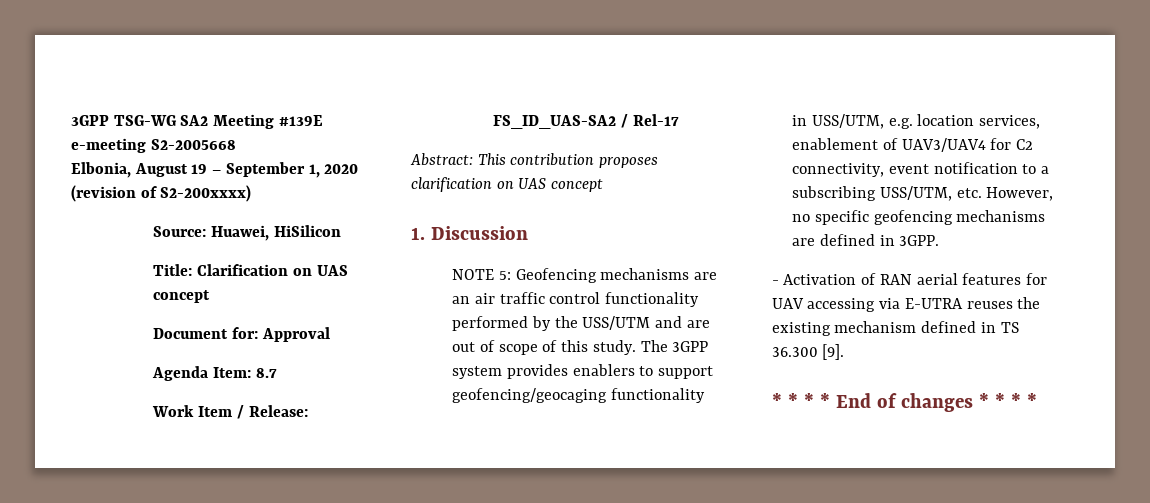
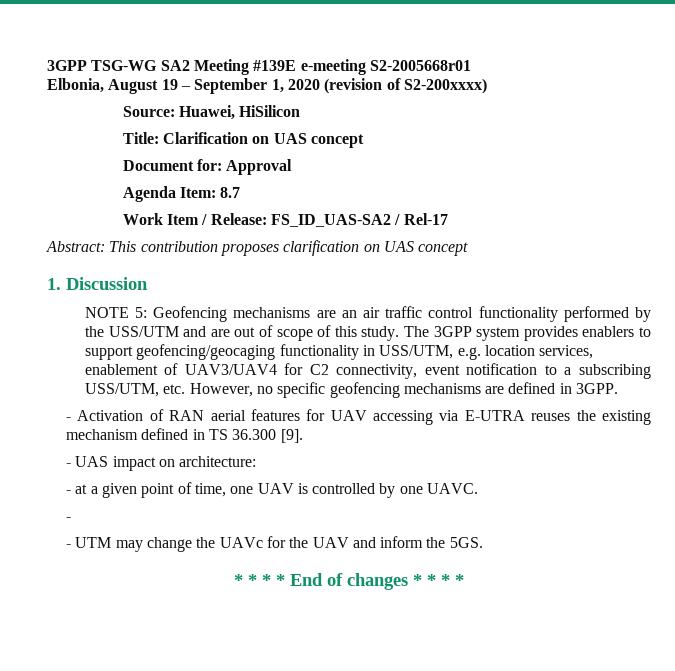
- 3GPP TSG-WG SA2 Meeting #139E e-meeting S2-2005668
+ 3GPP TSG-WG SA2 Meeting #139E e-meeting S2-2005668r01
+ - UAS impact on architecture:
+ - at a given point of time, one UAV is controlled by one UAVC.
+ -
+ - UTM may change the UAVc for the UAV and inform the 5GS.

